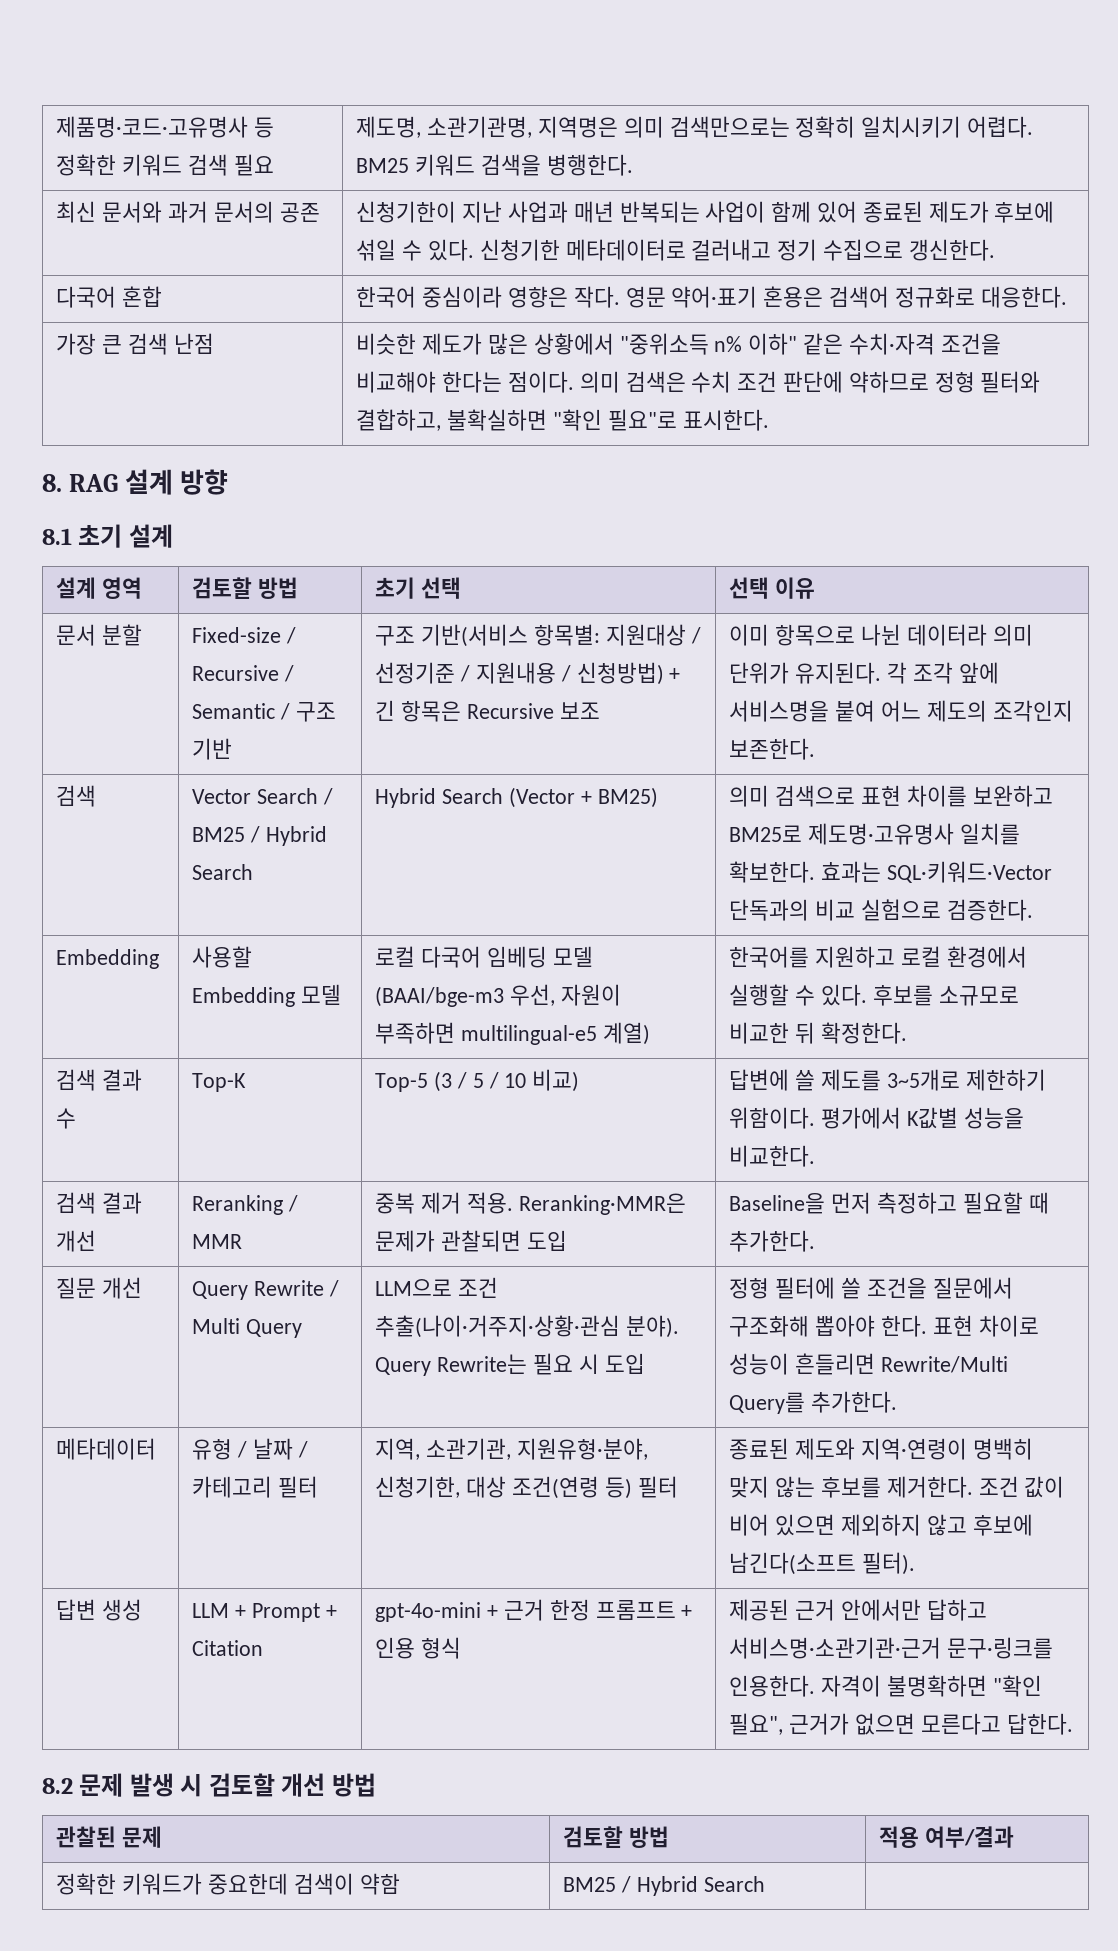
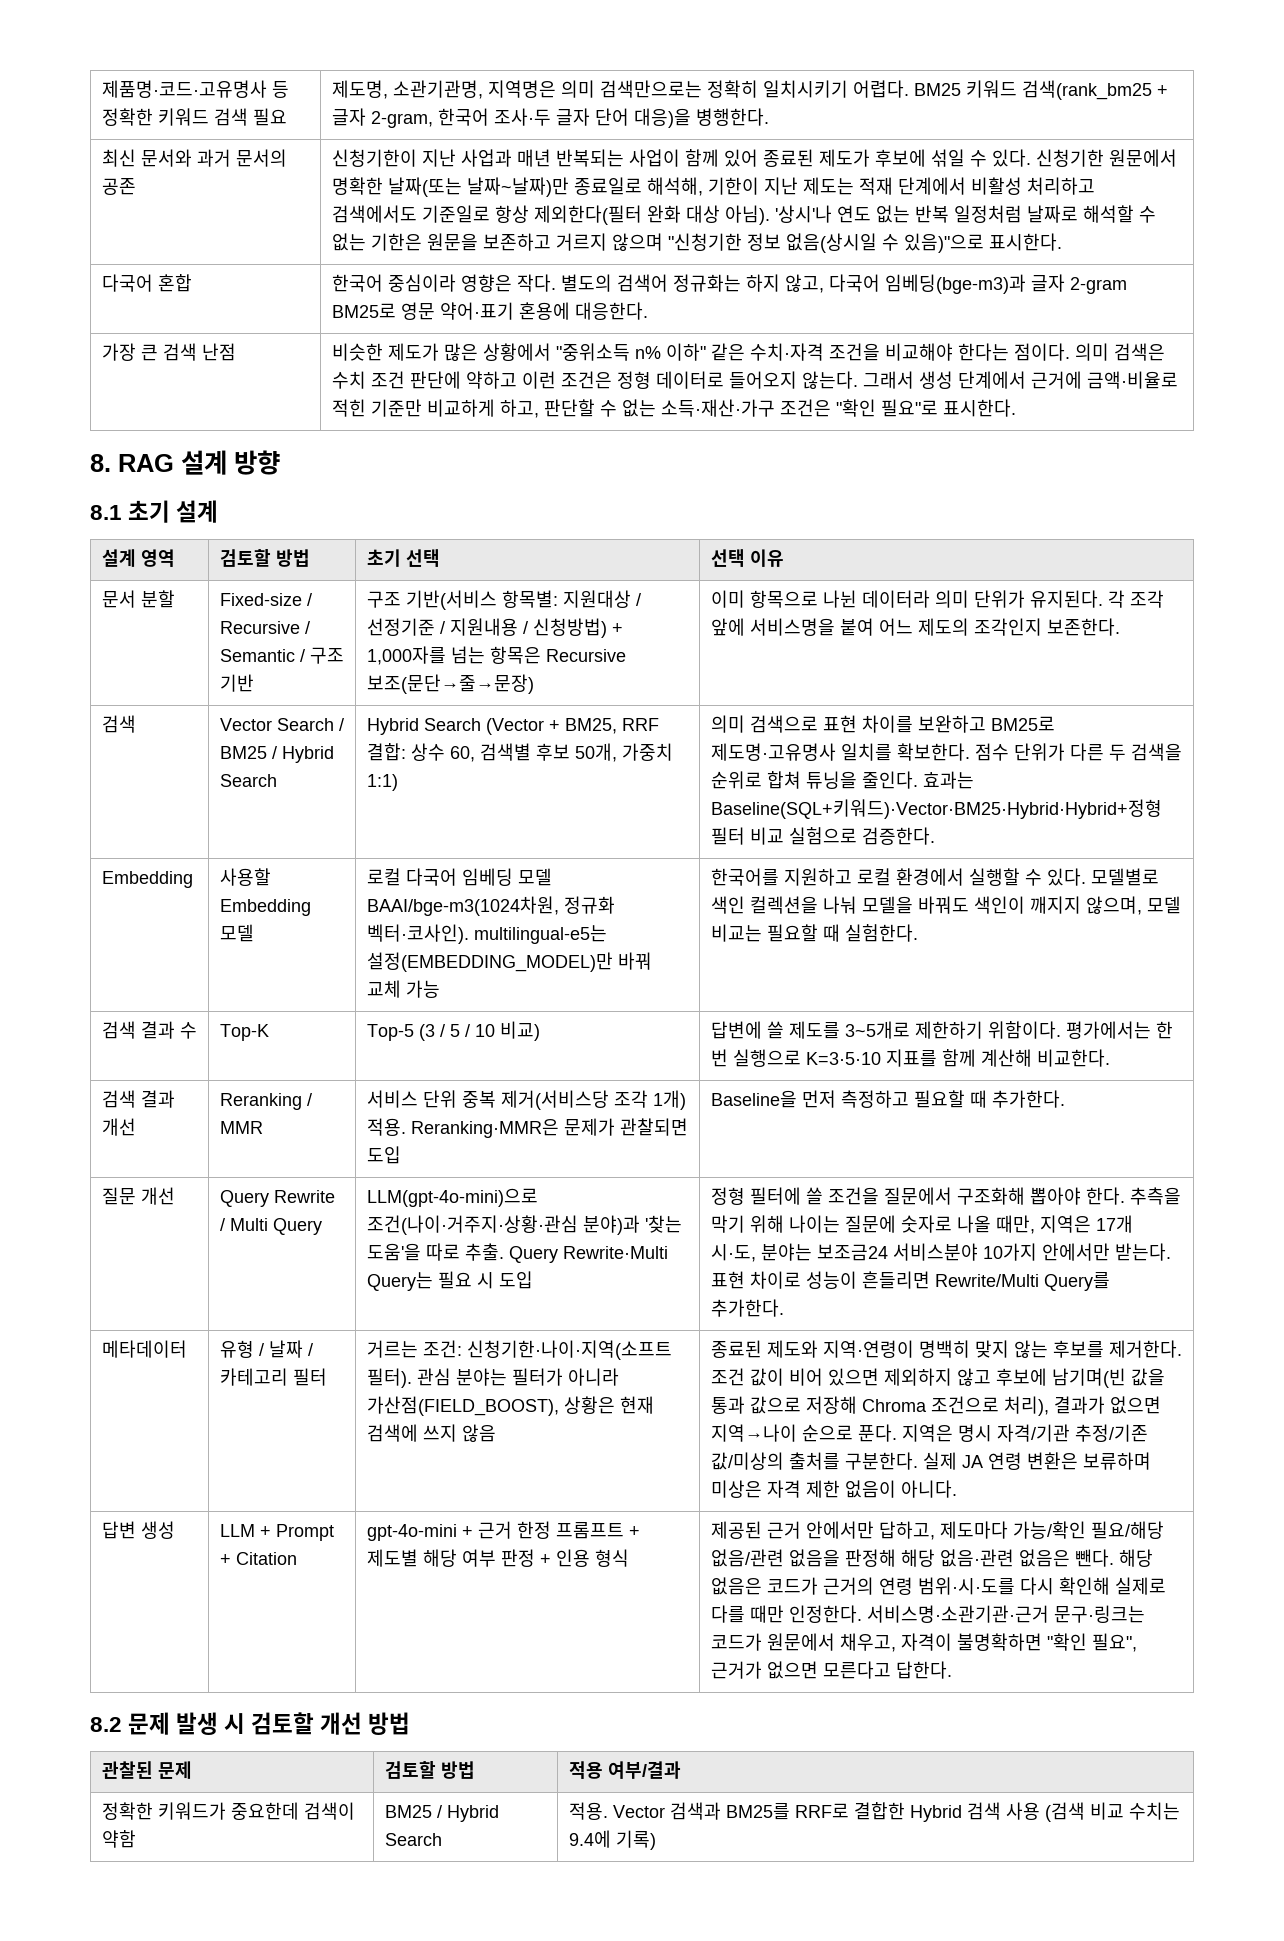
- 제품명·코드·고유명사 등 정확한 키워드 검색 필요 | 제도명, 소관기관명, 지역명은 의미 검색만으로는 정확히 일치시키기 어렵다. BM25 키워드 검색을 병행한다.
+ 제품명·코드·고유명사 등 정확한 키워드 검색 필요 | 제도명, 소관기관명, 지역명은 의미 검색만으로는 정확히 일치시키기 어렵다. BM25 키워드 검색(rank_bm25 + 글자 2-gram, 한국어 조사·두 글자 단어 대응)을 병행한다.
- 신청기한 메타데이터로 걸러내고 정기 수집으로 갱신한다.
+ 신청기한 원문에서 명확한 날짜(또는 날짜~날짜)만 종료일로 해석해, 기한이 지난 제도는 적재 단계에서 비활성 처리하고 검색에서도 기준일로 항상 제외한다(필터 완화 대상 아님). '상시'나 연도 없는 반복 일정처럼 날짜로 해석할 수 없는 기한은 원문을 보존하고 거르지 않으며 "신청기한 정보 없음(상시일 수 있음)"으로 표시한다.
- 다국어 혼합 | 한국어 중심이라 영향은 작다. 영문 약어·표기 혼용은 검색어 정규화로 대응한다.
+ 다국어 혼합 | 한국어 중심이라 영향은 작다. 별도의 검색어 정규화는 하지 않고, 다국어 임베딩(bge-m3)과 글자 2-gram BM25로 영문 약어·표기 혼용에 대응한다.
- 의미 검색은 수치 조건 판단에 약하므로 정형 필터와 결합하고, 불확실하면 "확인 필요"로 표시한다.
+ 의미 검색은 수치 조건 판단에 약하고 이런 조건은 정형 데이터로 들어오지 않는다. 그래서 생성 단계에서 근거에 금액·비율로 적힌 기준만 비교하게 하고, 판단할 수 없는 소득·재산·가구 조건은 "확인 필요"로 표시한다.
- 구조 기반(서비스 항목별: 지원대상 / 선정기준 / 지원내용 / 신청방법) + 긴 항목은 Recursive 보조
+ 구조 기반(서비스 항목별: 지원대상 / 선정기준 / 지원내용 / 신청방법) + 1,000자를 넘는 항목은 Recursive 보조(문단→줄→문장)
- Hybrid Search (Vector + BM25)
+ Hybrid Search (Vector + BM25, RRF 결합: 상수 60, 검색별 후보 50개, 가중치 1:1)
- 효과는 SQL·키워드·Vector 단독과의 비교 실험으로 검증한다.
+ 점수 단위가 다른 두 검색을 순위로 합쳐 튜닝을 줄인다. 효과는 Baseline(SQL+키워드)·Vector·BM25·Hybrid·Hybrid+정형 필터 비교 실험으로 검증한다.
- Embedding | 사용할 Embedding 모델 | 로컬 다국어 임베딩 모델 (BAAI/bge-m3 우선, 자원이 부족하면 multilingual-e5 계열) | 한국어를 지원하고 로컬 환경에서 실행할 수 있다. 후보를 소규모로 비교한 뒤 확정한다.
+ Embedding | 사용할 Embedding 모델 | 로컬 다국어 임베딩 모델 BAAI/bge-m3(1024차원, 정규화 벡터·코사인). multilingual-e5는 설정(EMBEDDING_MODEL)만 바꿔 교체 가능 | 한국어를 지원하고 로컬 환경에서 실행할 수 있다. 모델별로 색인 컬렉션을 나눠 모델을 바꿔도 색인이 깨지지 않으며, 모델 비교는 필요할 때 실험한다.
- 검색 결과 수 | Top-K | Top-5 (3 / 5 / 10 비교) | 답변에 쓸 제도를 3~5개로 제한하기 위함이다. 평가에서 K값별 성능을 비교한다.
+ 검색 결과 수 | Top-K | Top-5 (3 / 5 / 10 비교) | 답변에 쓸 제도를 3~5개로 제한하기 위함이다. 평가에서는 한 번 실행으로 K=3·5·10 지표를 함께 계산해 비교한다.
- 검색 결과 개선 | Reranking / MMR | 중복 제거 적용. Reranking·MMR은 문제가 관찰되면 도입 | Baseline을 먼저 측정하고 필요할 때 추가한다.
+ 검색 결과 개선 | Reranking / MMR | 서비스 단위 중복 제거(서비스당 조각 1개) 적용. Reranking·MMR은 문제가 관찰되면 도입 | Baseline을 먼저 측정하고 필요할 때 추가한다.
- LLM으로 조건 추출(나이·거주지·상황·관심 분야). Query Rewrite는 필요 시 도입
+ LLM(gpt-4o-mini)으로 조건(나이·거주지·상황·관심 분야)과 '찾는 도움'을 따로 추출. Query Rewrite·Multi Query는 필요 시 도입
+ 추측을 막기 위해 나이는 질문에 숫자로 나올 때만, 지역은 17개 시·도, 분야는 보조금24 서비스분야 10가지 안에서만 받는다.
- 지역, 소관기관, 지원유형·분야, 신청기한, 대상 조건(연령 등) 필터
+ 거르는 조건: 신청기한·나이·지역(소프트 필터). 관심 분야는 필터가 아니라 가산점(FIELD_BOOST), 상황은 현재 검색에 쓰지 않음
- 조건 값이 비어 있으면 제외하지 않고 후보에 남긴다(소프트 필터).
+ 조건 값이 비어 있으면 제외하지 않고 후보에 남기며(빈 값을 통과 값으로 저장해 Chroma 조건으로 처리), 결과가 없으면 지역→나이 순으로 푼다. 지역은 명시 자격/기관 추정/기존 값/미상의 출처를 구분한다. 실제 JA 연령 변환은 보류하며 미상은 자격 제한 없음이 아니다.
- gpt-4o-mini + 근거 한정 프롬프트 + 인용 형식
+ gpt-4o-mini + 근거 한정 프롬프트 + 제도별 해당 여부 판정 + 인용 형식
- 제공된 근거 안에서만 답하고 서비스명·소관기관·근거 문구·링크를 인용한다. 자격이 불명확하면 "확인 필요", 근거가 없으면 모른다고 답한다.
+ 제공된 근거 안에서만 답하고, 제도마다 가능/확인 필요/해당 없음/관련 없음을 판정해 해당 없음·관련 없음은 뺀다. 해당 없음은 코드가 근거의 연령 범위·시·도를 다시 확인해 실제로 다를 때만 인정한다. 서비스명·소관기관·근거 문구·링크는 코드가 원문에서 채우고, 자격이 불명확하면 "확인 필요", 근거가 없으면 모른다고 답한다.
- 정확한 키워드가 중요한데 검색이 약함 | BM25 / Hybrid Search |
+ 정확한 키워드가 중요한데 검색이 약함 | BM25 / Hybrid Search | 적용. Vector 검색과 BM25를 RRF로 결합한 Hybrid 검색 사용 (검색 비교 수치는 9.4에 기록)

